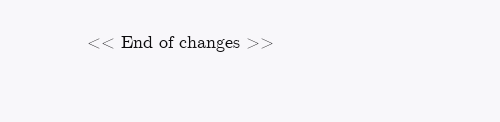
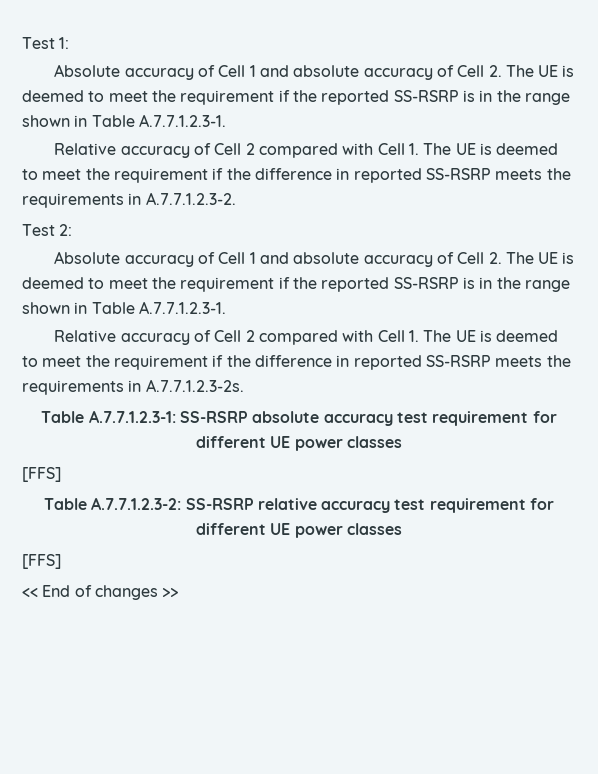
+ Test 1:
+ Absolute accuracy of Cell 1 and absolute accuracy of Cell 2. The UE is deemed to meet the requirement if the reported SS-RSRP is in the range shown in Table A.7.7.1.2.3-1.
+ Relative accuracy of Cell 2 compared with Cell 1. The UE is deemed to meet the requirement if the difference in reported SS-RSRP meets the requirements in A.7.7.1.2.3-2.
+ Test 2:
+ Absolute accuracy of Cell 1 and absolute accuracy of Cell 2. The UE is deemed to meet the requirement if the reported SS-RSRP is in the range shown in Table A.7.7.1.2.3-1.
+ Relative accuracy of Cell 2 compared with Cell 1. The UE is deemed to meet the requirement if the difference in reported SS-RSRP meets the requirements in A.7.7.1.2.3-2s.
+ Table A.7.7.1.2.3-1: SS-RSRP absolute accuracy test requirement for different UE power classes
+ [FFS]
+ Table A.7.7.1.2.3-2: SS-RSRP relative accuracy test requirement for different UE power classes
+ [FFS]

